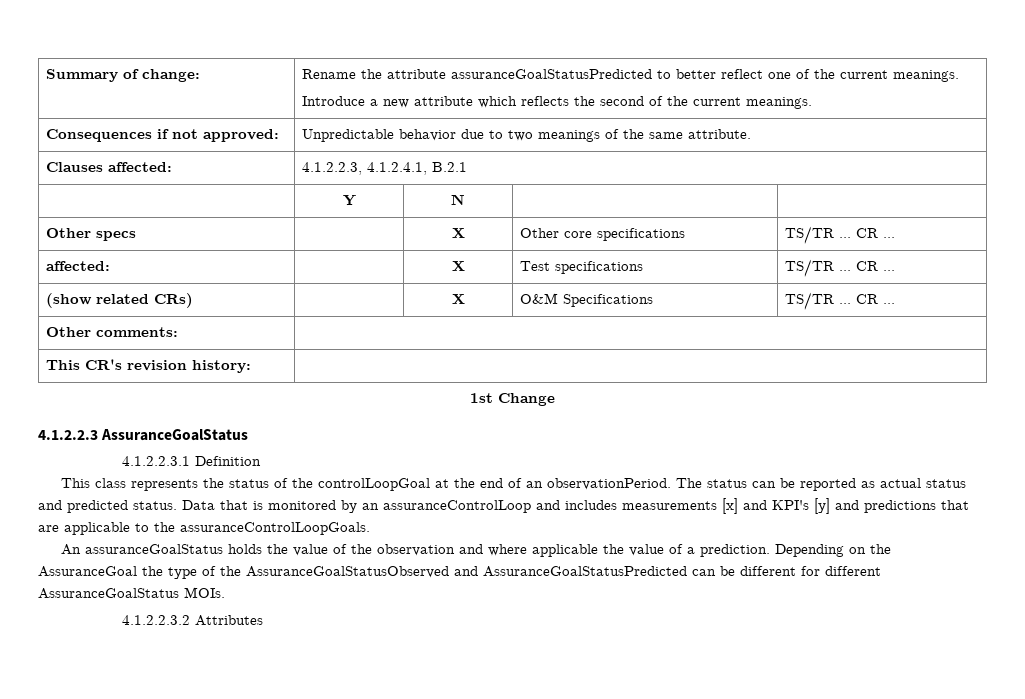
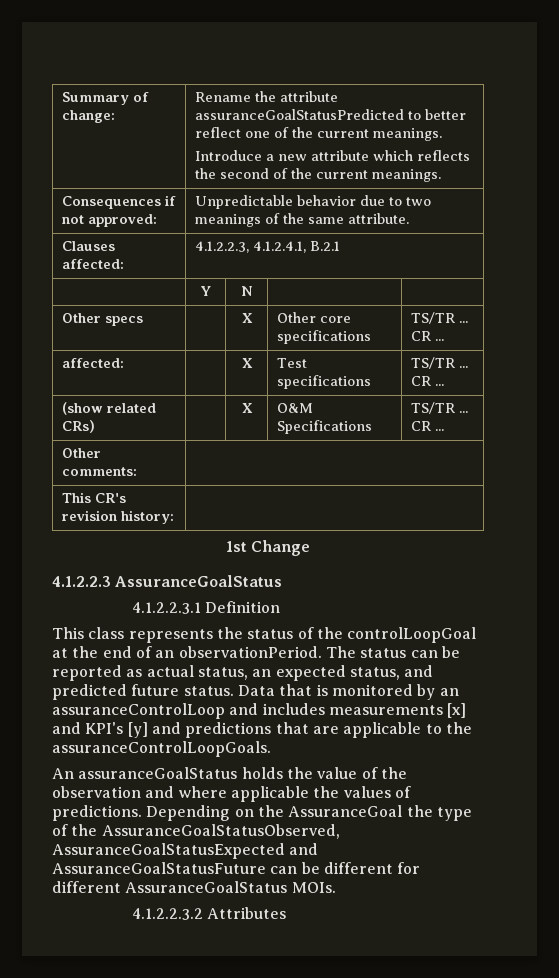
- The status can be reported as actual status and predicted status.
+ The status can be reported as actual status, an expected status, and predicted future status.
- An assuranceGoalStatus holds the value of the observation and where applicable the value of a prediction.
+ An assuranceGoalStatus holds the value of the observation and where applicable the values of predictions.
- Depending on the AssuranceGoal the type of the AssuranceGoalStatusObserved and AssuranceGoalStatusPredicted can be different for different AssuranceGoalStatus MOIs.
+ Depending on the AssuranceGoal the type of the AssuranceGoalStatusObserved, AssuranceGoalStatusExpected and AssuranceGoalStatusFuture can be different for different AssuranceGoalStatus MOIs.

